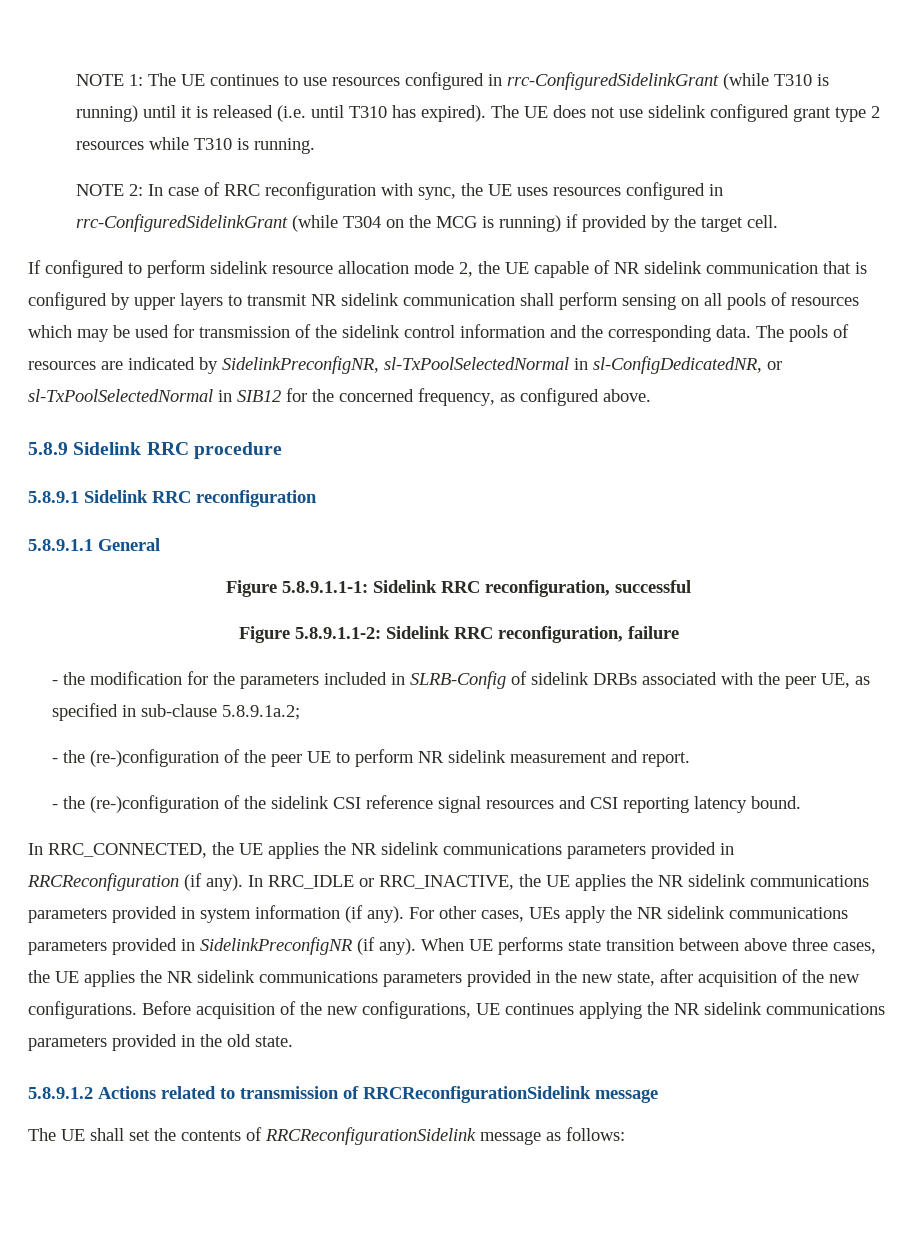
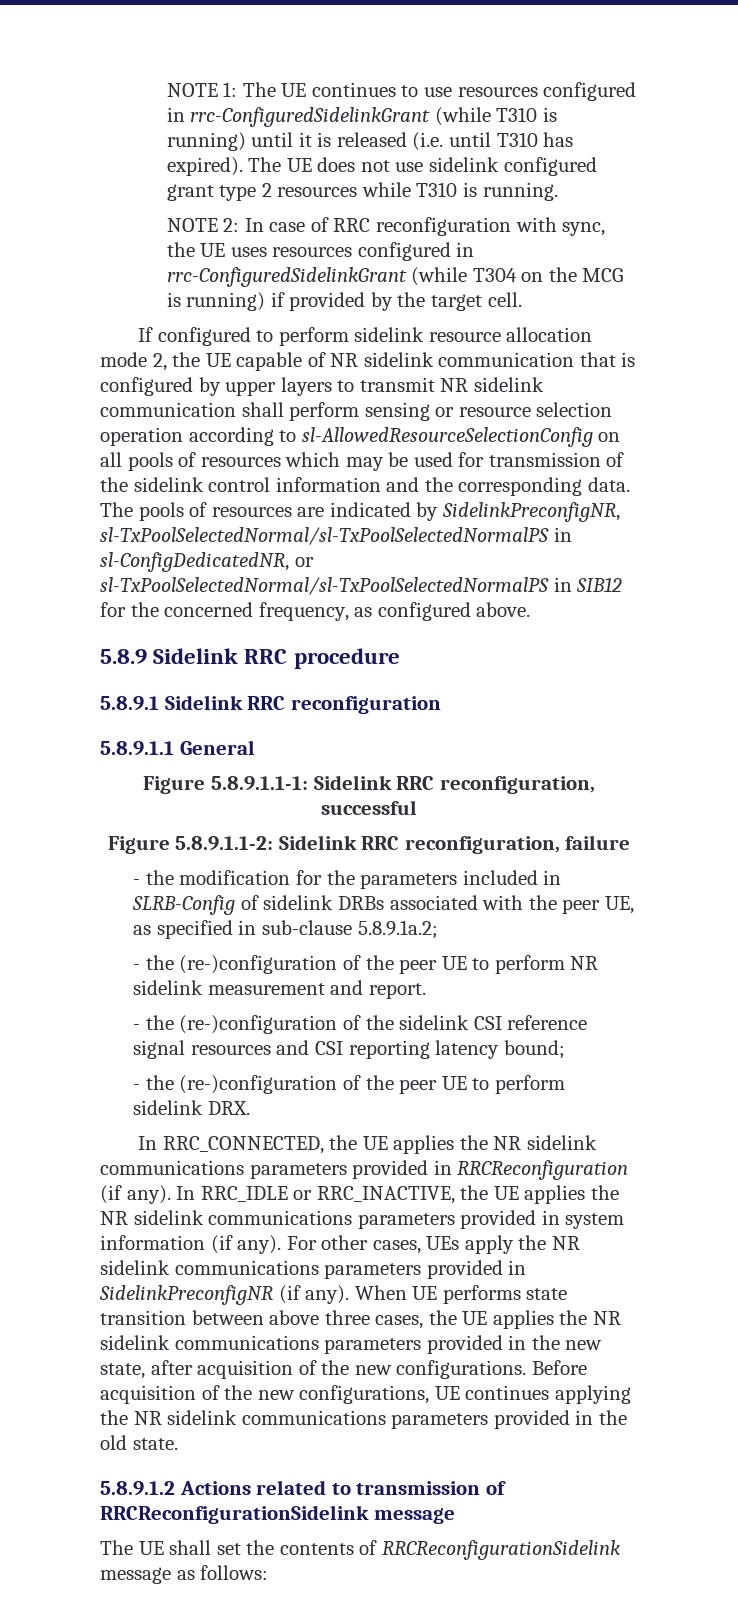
- If configured to perform sidelink resource allocation mode 2, the UE capable of NR sidelink communication that is configured by upper layers to transmit NR sidelink communication shall perform sensing on all pools of resources which may be used for transmission of the sidelink control information and the corresponding data.
+ If configured to perform sidelink resource allocation mode 2, the UE capable of NR sidelink communication that is configured by upper layers to transmit NR sidelink communication shall perform sensing or resource selection operation according to sl-AllowedResourceSelectionConfig on all pools of resources which may be used for transmission of the sidelink control information and the corresponding data.
- The pools of resources are indicated by SidelinkPreconfigNR, sl-TxPoolSelectedNormal in sl-ConfigDedicatedNR, or sl-TxPoolSelectedNormal in SIB12 for the concerned frequency, as configured above.
+ The pools of resources are indicated by SidelinkPreconfigNR, sl-TxPoolSelectedNormal/sl-TxPoolSelectedNormalPS in sl-ConfigDedicatedNR, or sl-TxPoolSelectedNormal/sl-TxPoolSelectedNormalPS in SIB12 for the concerned frequency, as configured above.
- - the (re-)configuration of the sidelink CSI reference signal resources and CSI reporting latency bound.
+ - the (re-)configuration of the sidelink CSI reference signal resources and CSI reporting latency bound;
+ - the (re-)configuration of the peer UE to perform sidelink DRX.

